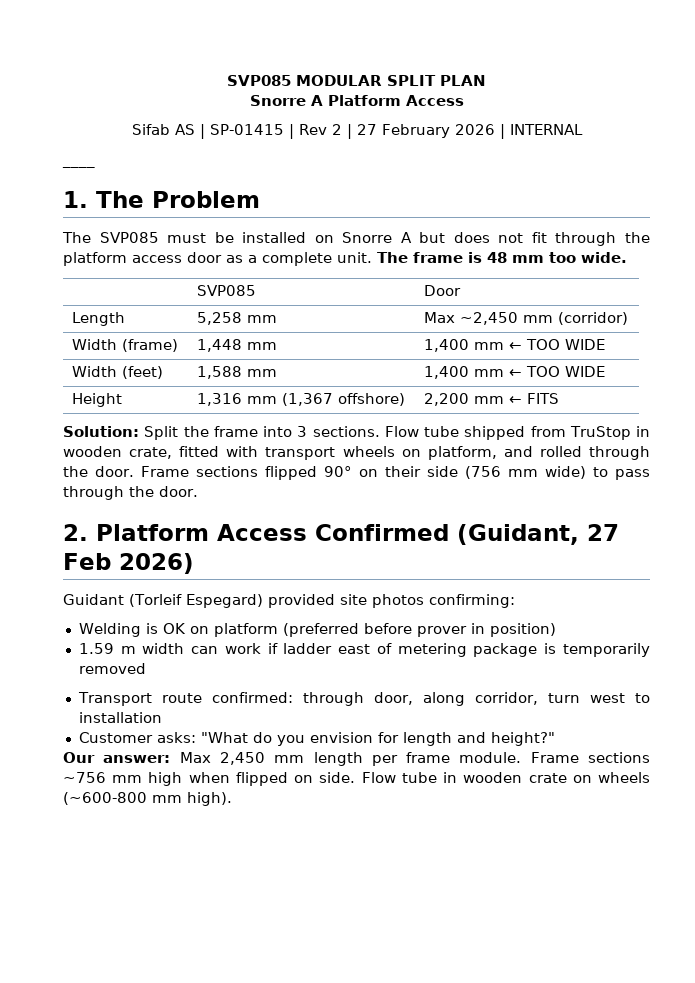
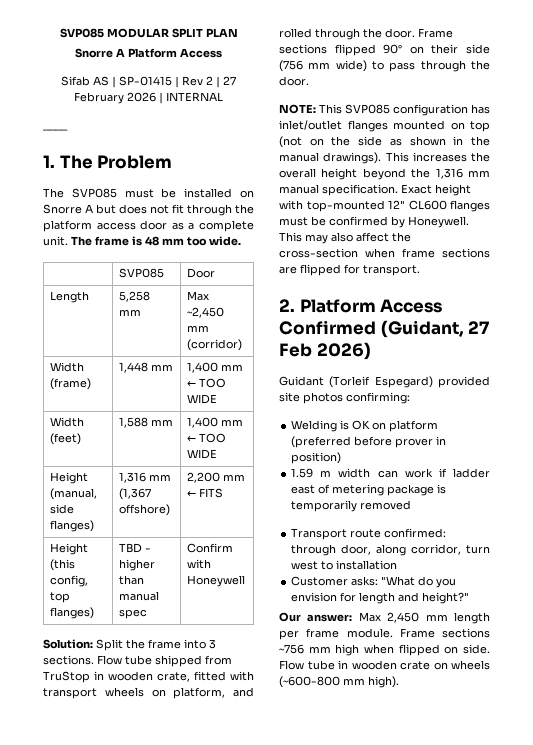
- Height | 1,316 mm (1,367 offshore) | 2,200 mm ← FITS
+ Height (manual, side flanges) | 1,316 mm (1,367 offshore) | 2,200 mm ← FITS
+ Height (this config, top flanges) | TBD - higher than manual spec | Confirm with Honeywell
+ NOTE: This SVP085 configuration has inlet/outlet flanges mounted on top (not on the side as shown in the manual drawings). This increases the overall height beyond the 1,316 mm manual specification. Exact height with top-mounted 12" CL600 flanges must be confirmed by Honeywell. This may also affect the cross-section when frame sections are flipped for transport.

